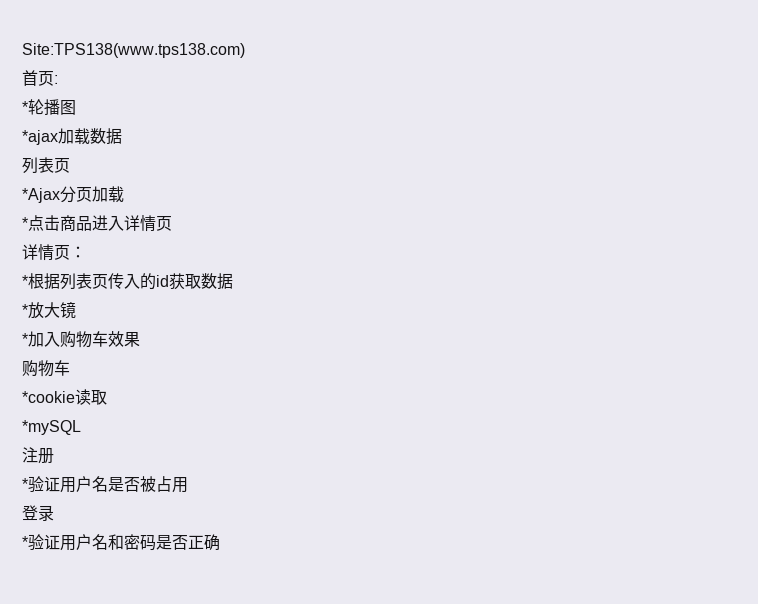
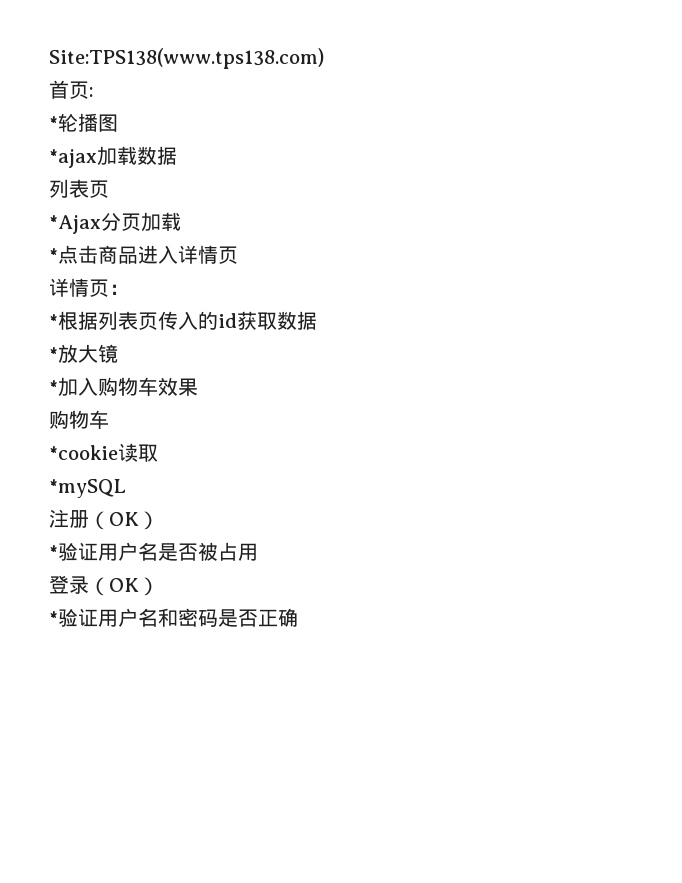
- 注册
+ 注册（OK）
- 登录
+ 登录（OK）

